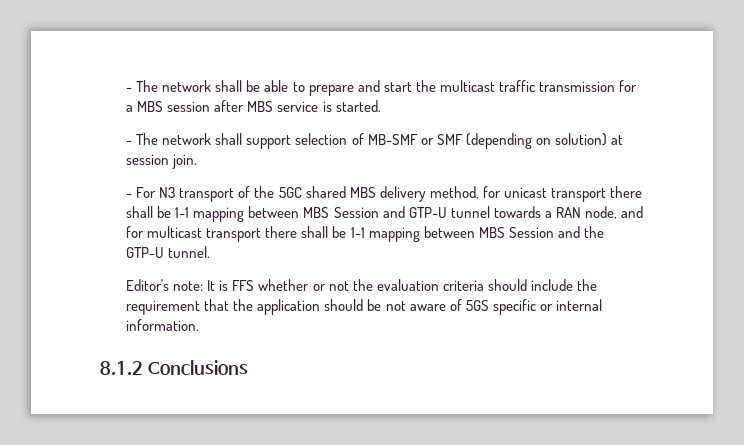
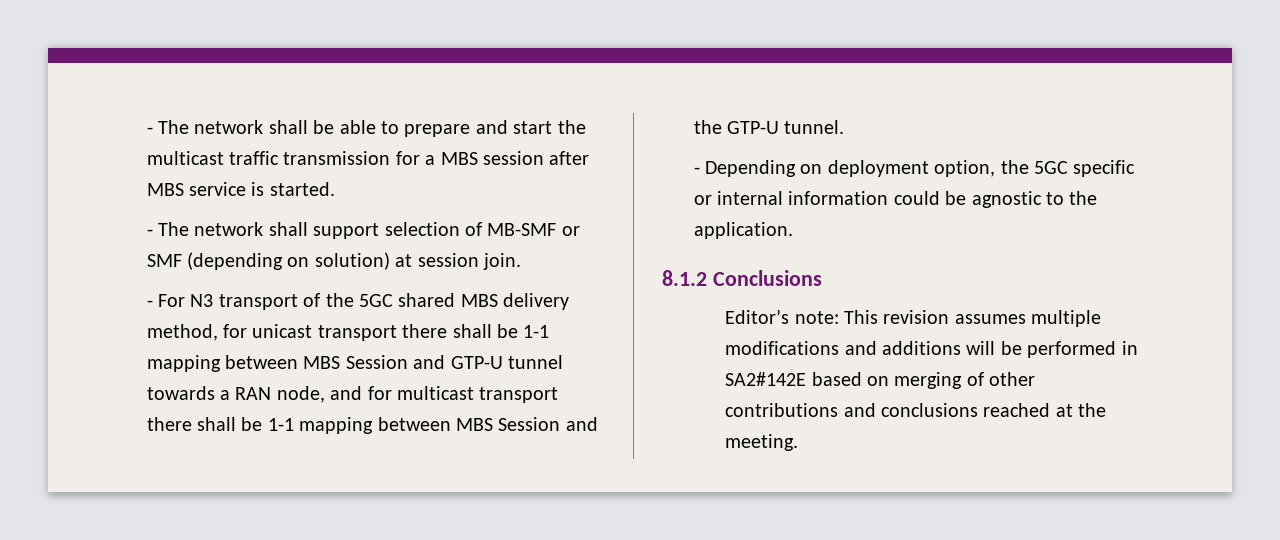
- Editor's note: It is FFS whether or not the evaluation criteria should include the requirement that the application should be not aware of 5GS specific or internal information.
+ - Depending on deployment option, the 5GC specific or internal information could be agnostic to the application.
  8.1.2 Conclusions
+ Editor’s note: This revision assumes multiple modifications and additions will be performed in SA2#142E based on merging of other contributions and conclusions reached at the meeting.

